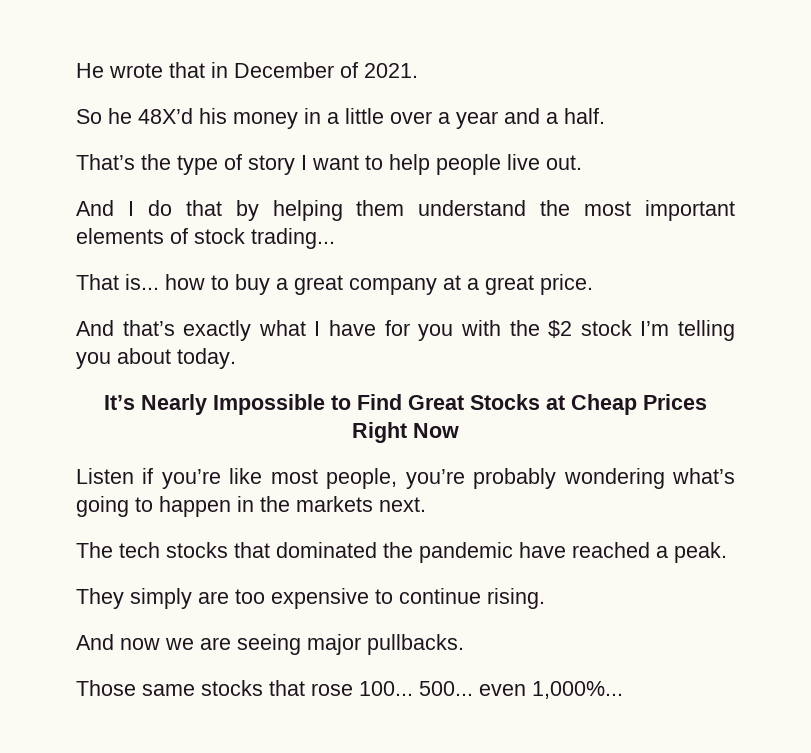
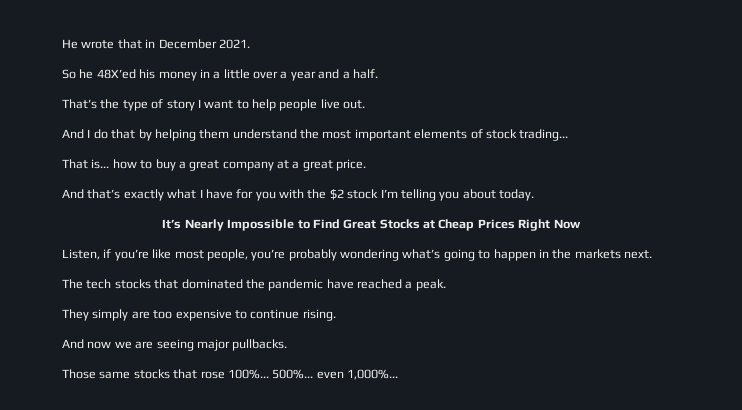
- He wrote that in December of 2021.
+ He wrote that in December 2021.
- So he 48X’d his money in a little over a year and a half.
+ So he 48X’ed his money in a little over a year and a half.
- Listen if you’re like most people, you’re probably wondering what’s going to happen in the markets next.
+ Listen, if you’re like most people, you’re probably wondering what’s going to happen in the markets next.
- Those same stocks that rose 100... 500... even 1,000%...
+ Those same stocks that rose 100%... 500%... even 1,000%...

